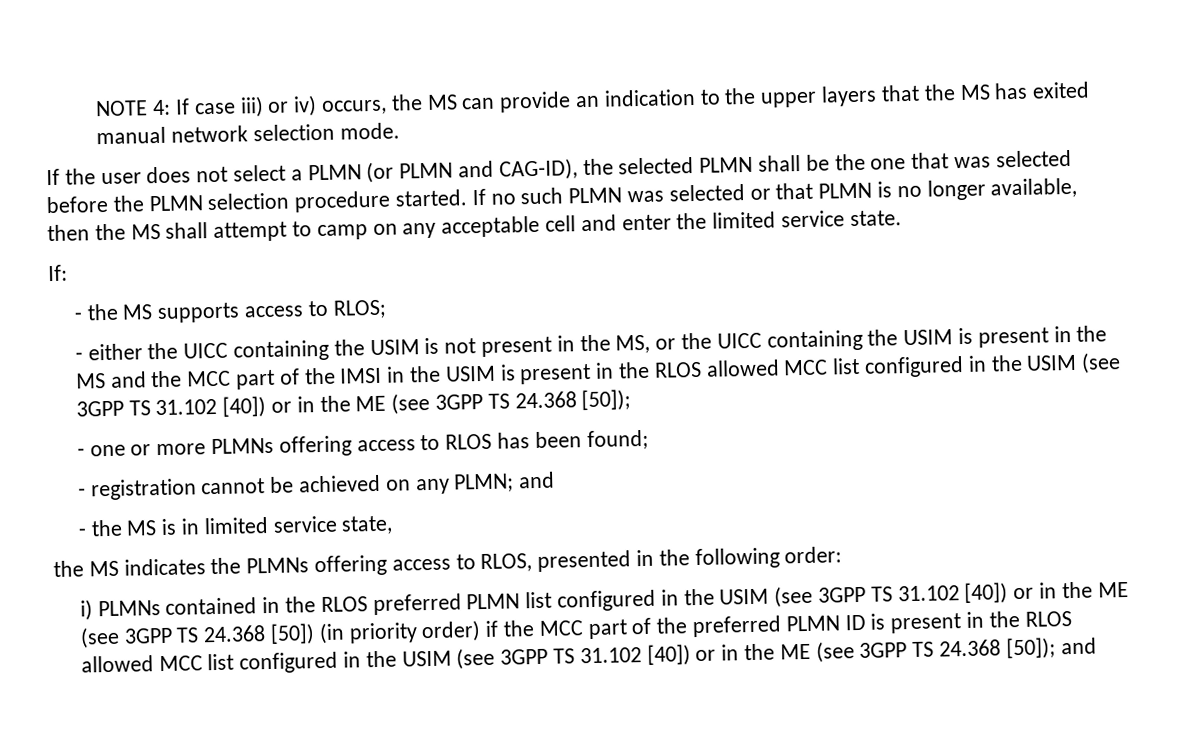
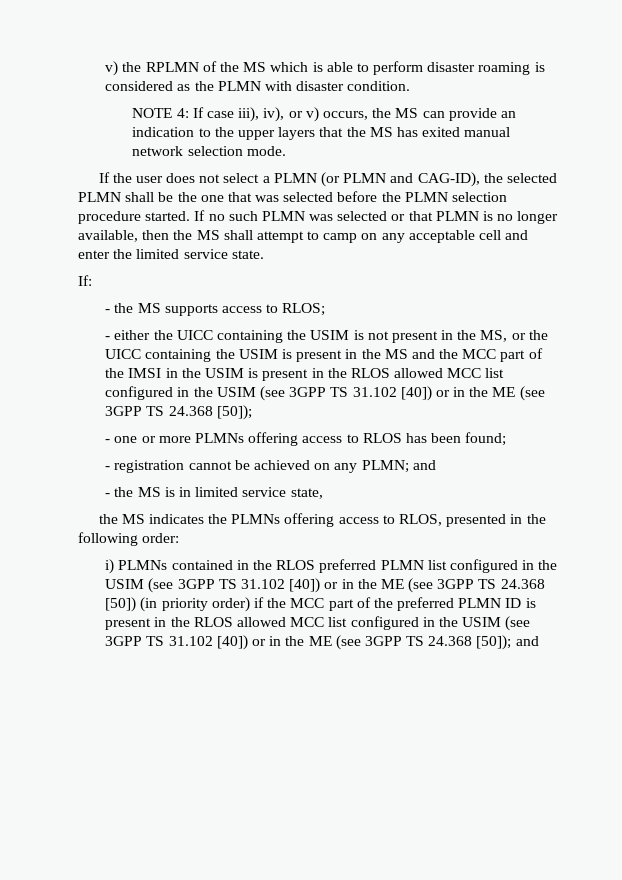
- NOTE 4: If case iii) or iv) occurs, the MS can provide an indication to the upper layers that the MS has exited manual network selection mode.
+ v) the RPLMN of the MS which is able to perform disaster roaming is considered as the PLMN with disaster condition.
+ NOTE 4: If case iii), iv), or v) occurs, the MS can provide an indication to the upper layers that the MS has exited manual network selection mode.

